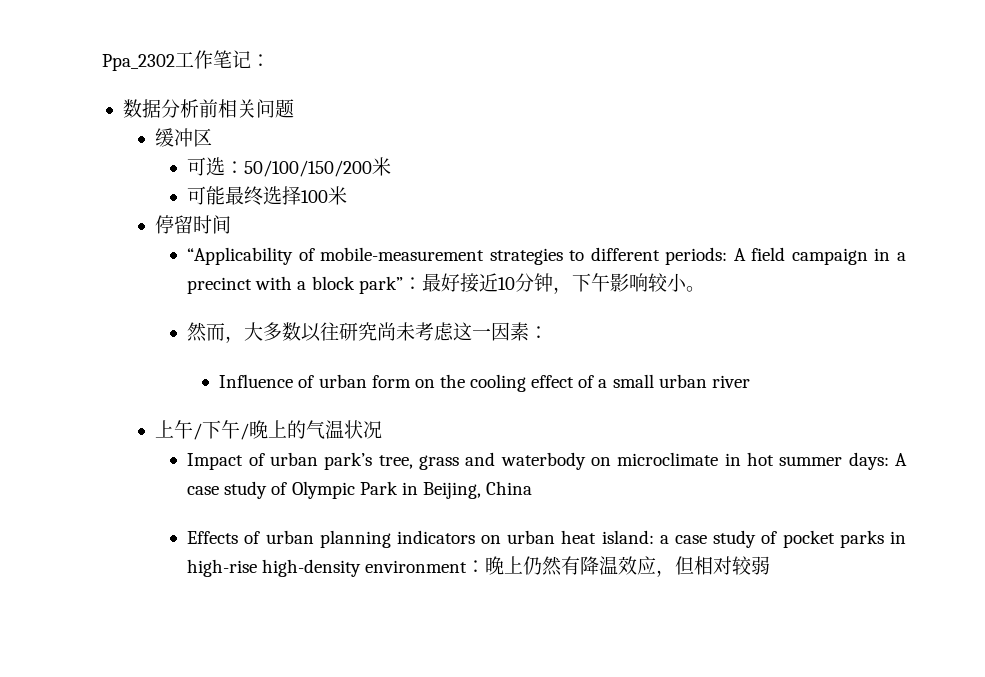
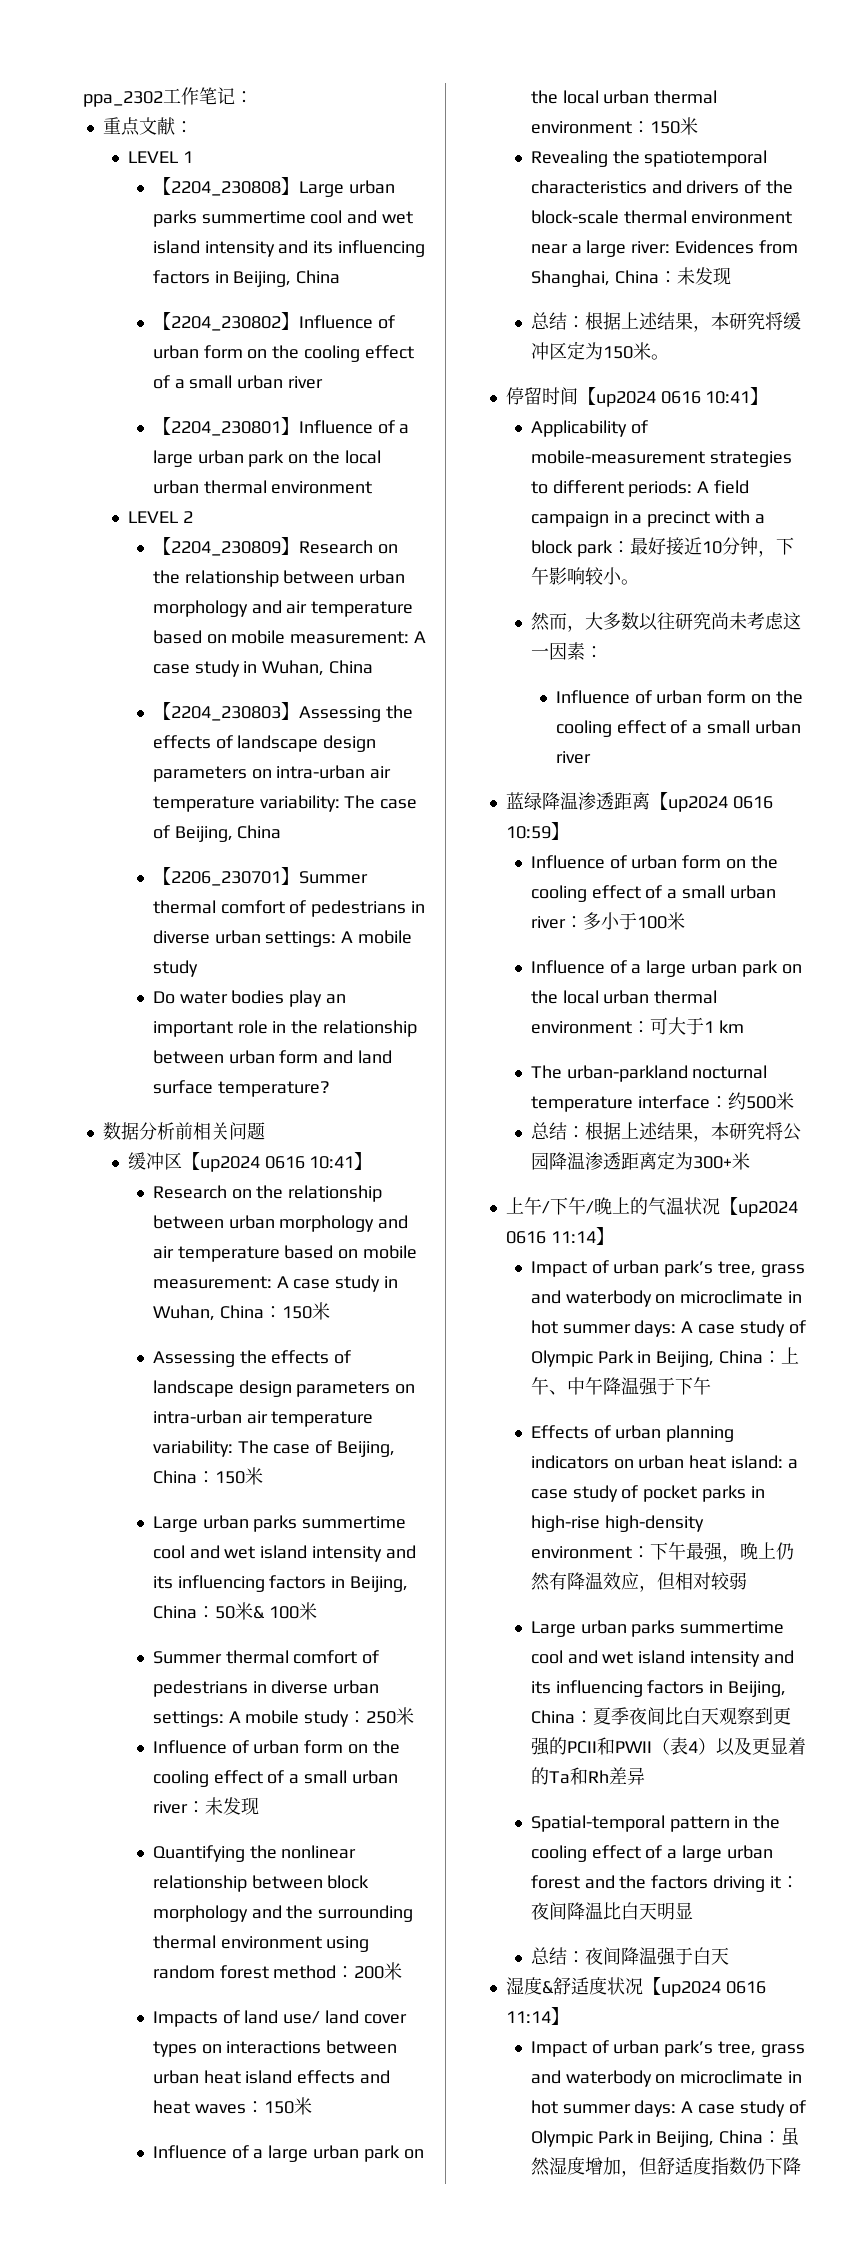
- Ppa_2302工作笔记：
+ ppa_2302工作笔记：
+ 重点文献：
+ LEVEL 1
+ 【2204_230808】Large urban parks summertime cool and wet island intensity and its influencing factors in Beijing, China
+ 【2204_230802】Influence of urban form on the cooling effect of a small urban river
+ 【2204_230801】Influence of a large urban park on the local urban thermal environment
+ LEVEL 2
+ 【2204_230809】Research on the relationship between urban morphology and air temperature based on mobile measurement: A case study in Wuhan, China
+ 【2204_230803】Assessing the effects of landscape design parameters on intra-urban air temperature variability: The case of Beijing, China
+ 【2206_230701】Summer thermal comfort of pedestrians in diverse urban settings: A mobile study
+ Do water bodies play an important role in the relationship between urban form and land surface temperature?
- 缓冲区
- 可选：50/100/150/200米
- 可能最终选择100米
- 停留时间
- “Applicability of mobile-measurement strategies to different periods: A field campaign in a precinct with a block park”：最好接近10分钟，下午影响较小。
+ 缓冲区【up2024 0616 10:41】
+ Research on the relationship between urban morphology and air temperature based on mobile measurement: A case study in Wuhan, China：150米
+ Assessing the effects of landscape design parameters on intra-urban air temperature variability: The case of Beijing, China：150米
+ Large urban parks summertime cool and wet island intensity and its influencing factors in Beijing, China：50米& 100米
+ Summer thermal comfort of pedestrians in diverse urban settings: A mobile study：250米
+ Influence of urban form on the cooling effect of a small urban river：未发现
+ Quantifying the nonlinear relationship between block morphology and the surrounding thermal environment using random forest method：200米
+ Impacts of land use/ land cover types on interactions between urban heat island effects and heat waves：150米
+ Influence of a large urban park on the local urban thermal environment：150米
+ Revealing the spatiotemporal characteristics and drivers of the block-scale thermal environment near a large river: Evidences from Shanghai, China：未发现
+ 总结：根据上述结果，本研究将缓冲区定为150米。
+ 停留时间【up2024 0616 10:41】
+ Applicability of mobile-measurement strategies to different periods: A field campaign in a precinct with a block park：最好接近10分钟，下午影响较小。
+ 蓝绿降温渗透距离【up2024 0616 10:59】
+ Influence of urban form on the cooling effect of a small urban river：多小于100米
+ Influence of a large urban park on the local urban thermal environment：可大于1 km
+ The urban-parkland nocturnal temperature interface：约500米
+ 总结：根据上述结果，本研究将公园降温渗透距离定为300+米
- 上午/下午/晚上的气温状况
+ 上午/下午/晚上的气温状况【up2024 0616 11:14】
- Impact of urban park’s tree, grass and waterbody on microclimate in hot summer days: A case study of Olympic Park in Beijing, China
+ Impact of urban park’s tree, grass and waterbody on microclimate in hot summer days: A case study of Olympic Park in Beijing, China：上午、中午降温强于下午
- Effects of urban planning indicators on urban heat island: a case study of pocket parks in high-rise high-density environment：晚上仍然有降温效应，但相对较弱
+ Effects of urban planning indicators on urban heat island: a case study of pocket parks in high-rise high-density environment：下午最强，晚上仍然有降温效应，但相对较弱
+ Large urban parks summertime cool and wet island intensity and its influencing factors in Beijing, China：夏季夜间比白天观察到更强的PCII和PWII（表4）以及更显着的Ta和Rh差异
+ Spatial-temporal pattern in the cooling effect of a large urban forest and the factors driving it：夜间降温比白天明显
+ 总结：夜间降温强于白天
+ 湿度&舒适度状况【up2024 0616 11:14】
+ Impact of urban park’s tree, grass and waterbody on microclimate in hot summer days: A case study of Olympic Park in Beijing, China：虽然湿度增加，但舒适度指数仍下降

